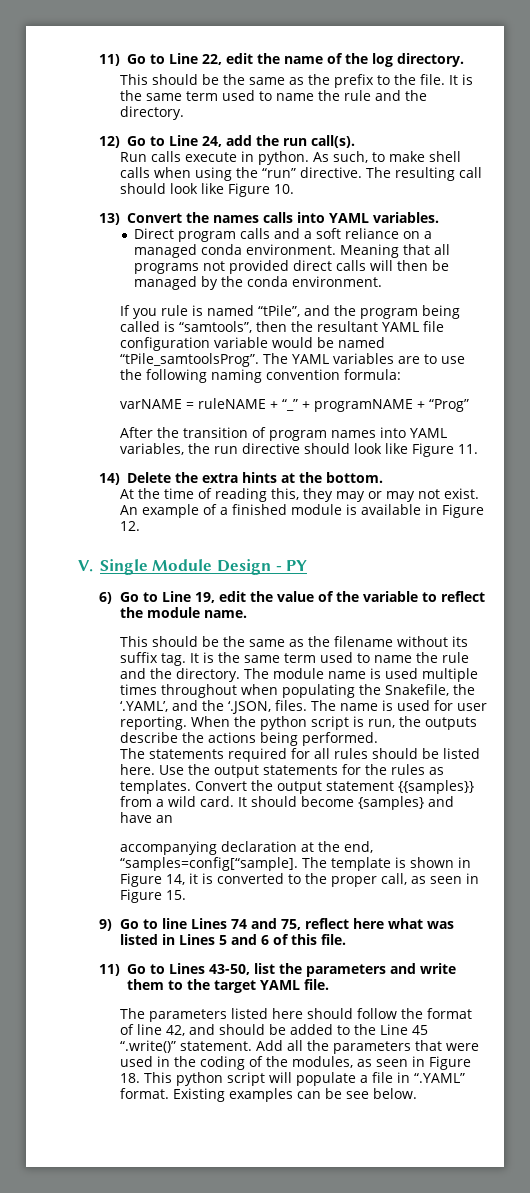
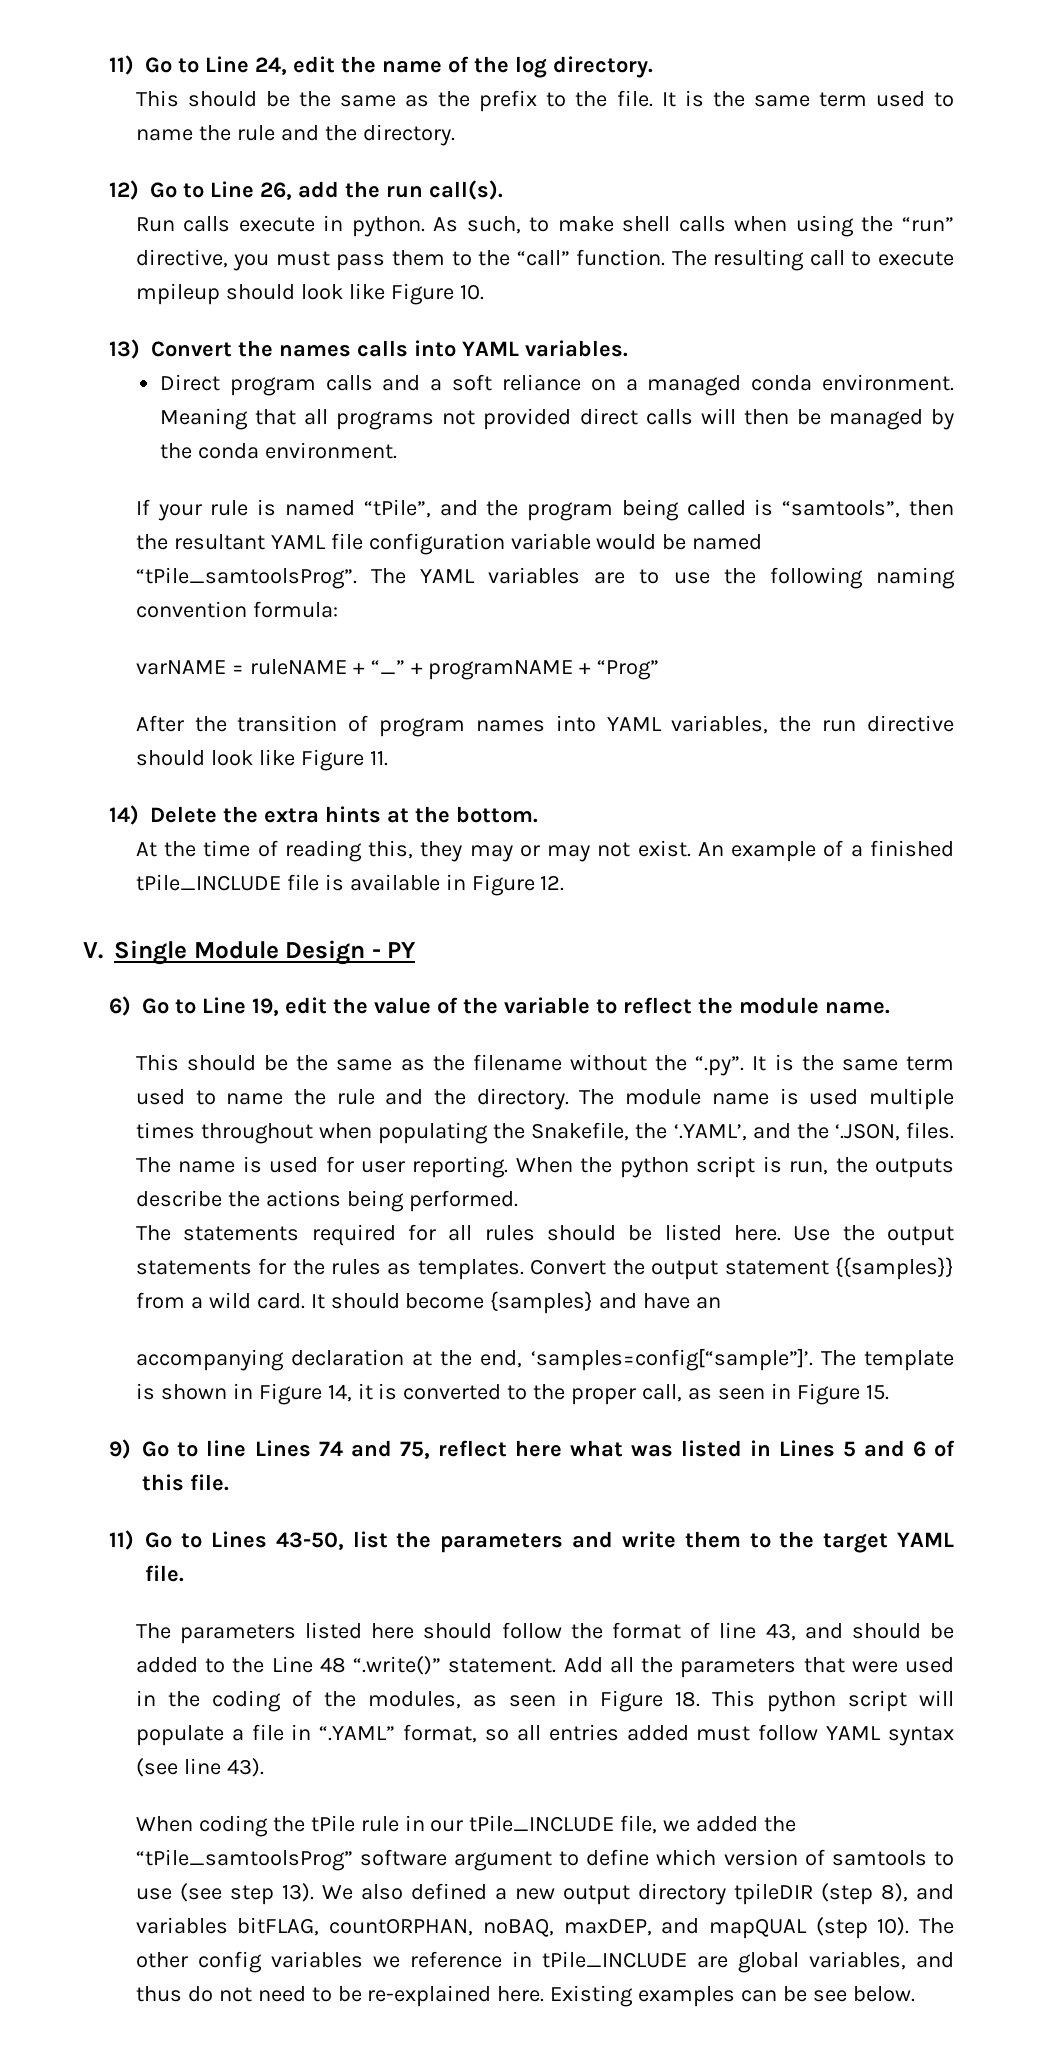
- 11) Go to Line 22, edit the name of the log directory.
+ 11) Go to Line 24, edit the name of the log directory.
- 12) Go to Line 24, add the run call(s).
+ 12) Go to Line 26, add the run call(s).
- As such, to make shell calls when using the “run” directive. The resulting call should look like Figure 10.
+ As such, to make shell calls when using the “run” directive, you must pass them to the “call” function. The resulting call to execute mpileup should look like Figure 10.
- If you rule is named “tPile”, and the program being called is “samtools”, then the resultant YAML file configuration variable would be named “tPile_samtoolsProg”.
+ If your rule is named “tPile”, and the program being called is “samtools”, then the resultant YAML file configuration variable would be named “tPile_samtoolsProg”.
- An example of a finished module is available in Figure 12.
+ An example of a finished tPile_INCLUDE file is available in Figure 12.
- This should be the same as the filename without its suffix tag. It is the same term used to name the rule and the directory.
+ This should be the same as the filename without the “.py”. It is the same term used to name the rule and the directory.
- accompanying declaration at the end, “samples=config[“sample].
+ accompanying declaration at the end, ‘samples=config[“sample”]’.
- The parameters listed here should follow the format of line 42, and should be added to the Line 45 “.write()” statement.
+ The parameters listed here should follow the format of line 43, and should be added to the Line 48 “.write()” statement.
- Add all the parameters that were used in the coding of the modules, as seen in Figure 18. This python script will populate a file in “.YAML” format.
+ Add all the parameters that were used in the coding of the modules, as seen in Figure 18. This python script will populate a file in “.YAML” format, so all entries added must follow YAML syntax (see line 43).
+ When coding the tPile rule in our tPile_INCLUDE file, we added the “tPile_samtoolsProg” software argument to define which version of samtools to use (see step 13). We also defined a new output directory tpileDIR (step 8), and variables bitFLAG, countORPHAN, noBAQ, maxDEP, and mapQUAL (step 10). The other config variables we reference in tPile_INCLUDE are global variables, and thus do not need to be re-explained here.

